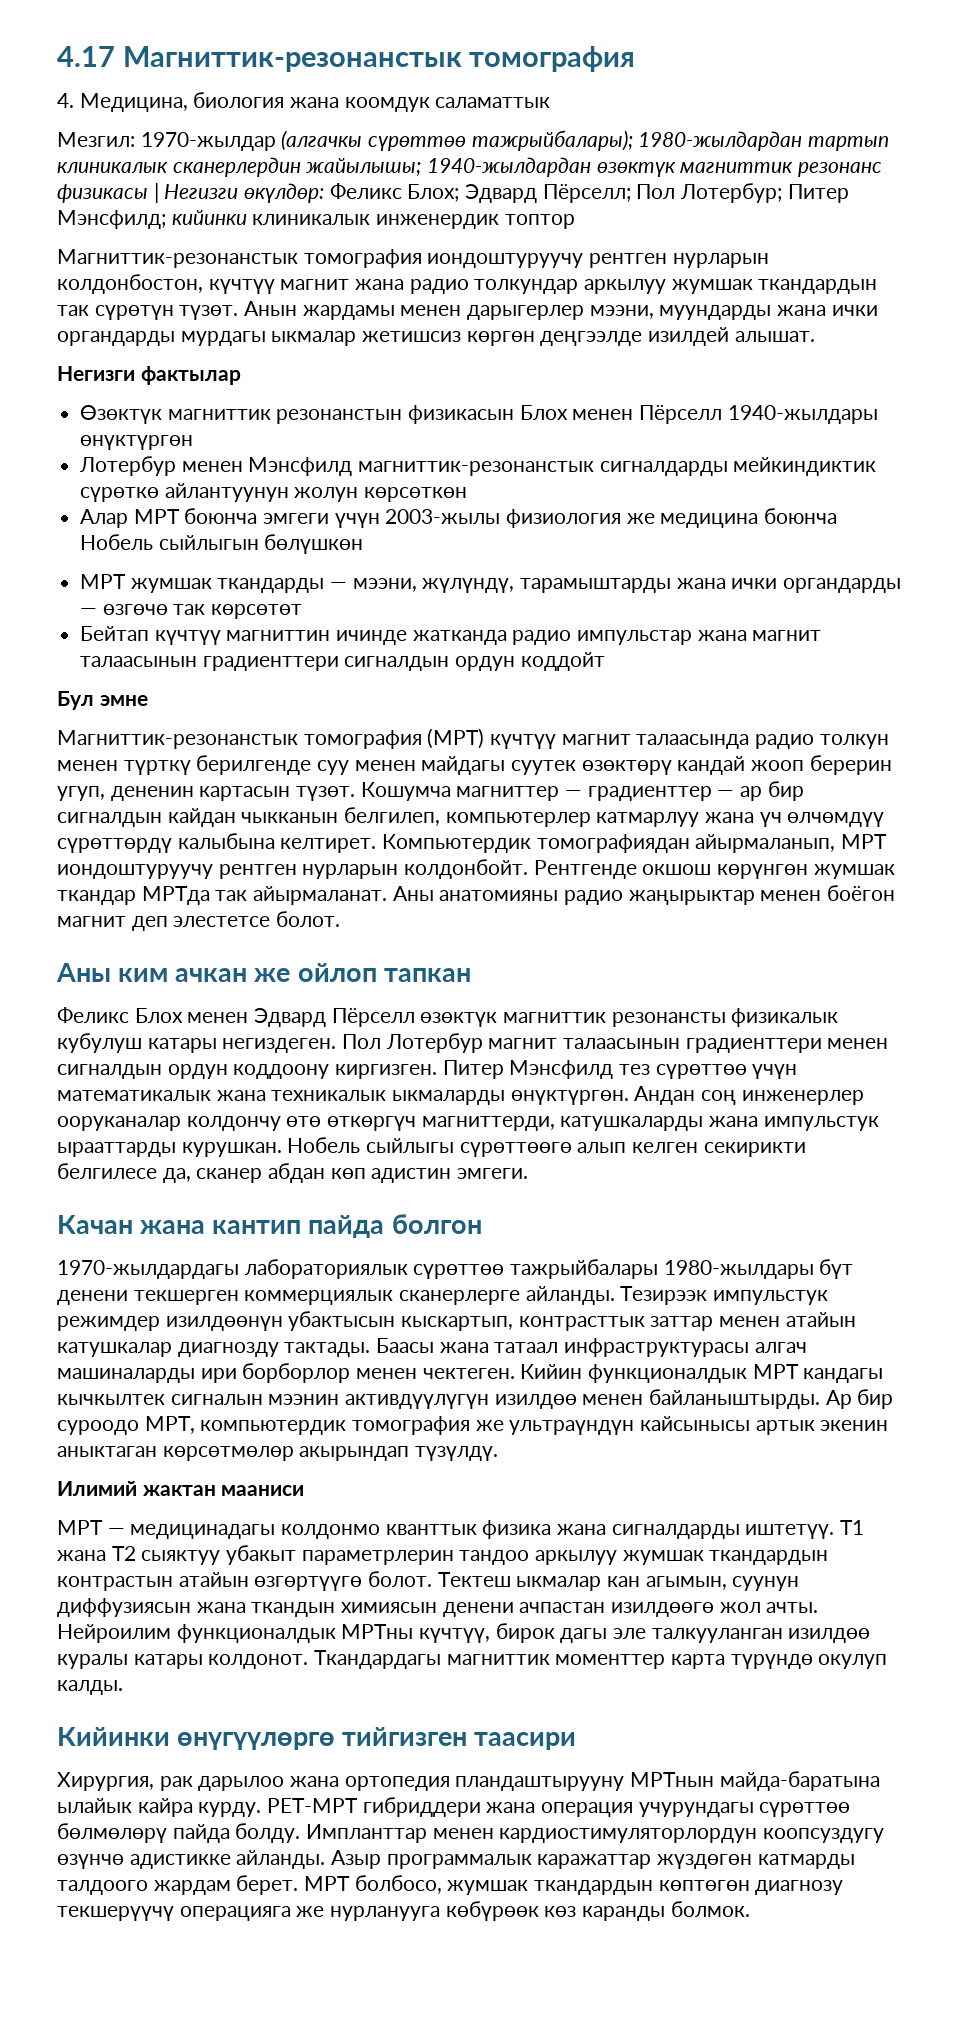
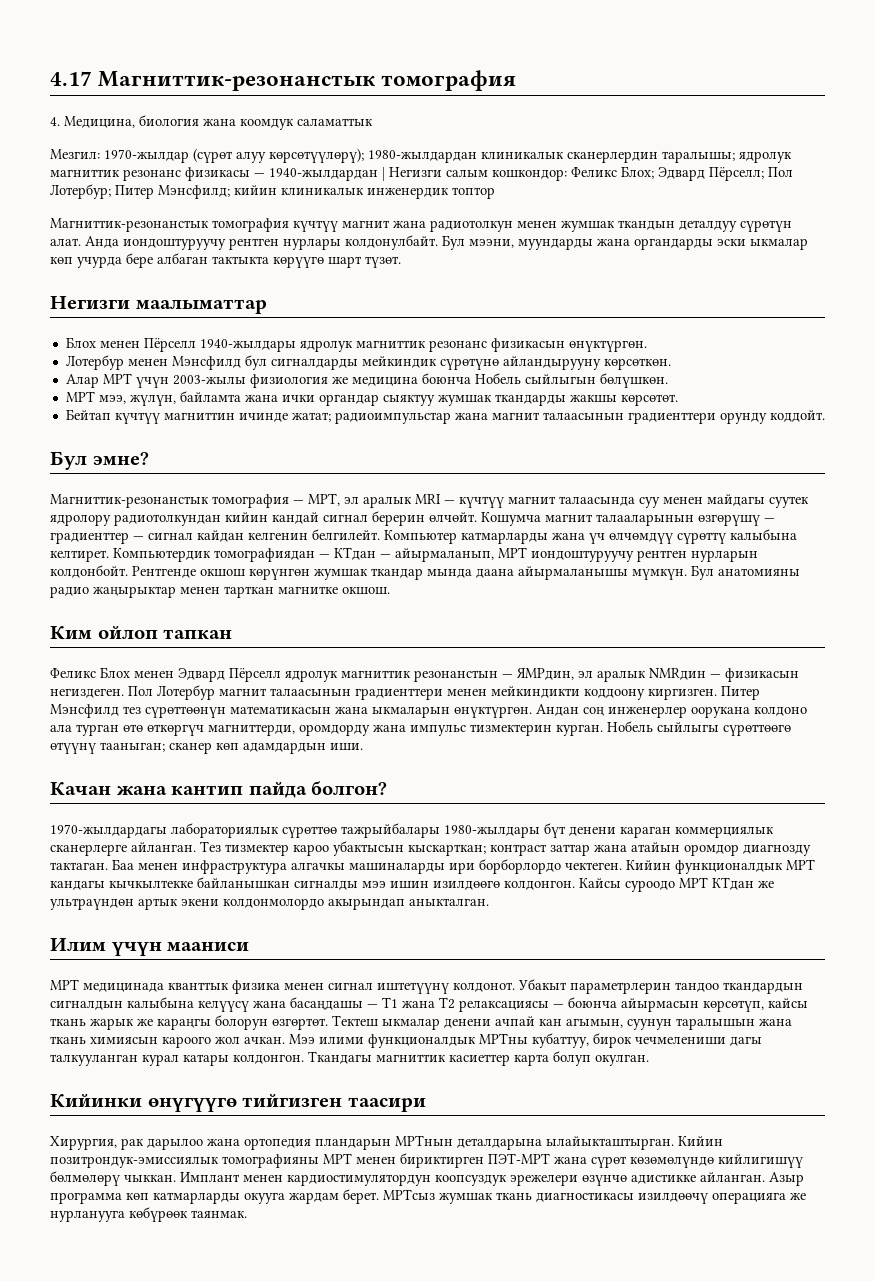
- Мезгил: 1970-жылдар (алгачкы сүрөттөө тажрыйбалары); 1980-жылдардан тартып клиникалык сканерлердин жайылышы; 1940-жылдардан өзөктүк магниттик резонанс физикасы | Негизги өкүлдөр: Феликс Блох; Эдвард Пёрселл; Пол Лотербур; Питер Мэнсфилд; кийинки клиникалык инженердик топтор
+ Мезгил: 1970-жылдар (сүрөт алуу көрсөтүүлөрү); 1980-жылдардан клиникалык сканерлердин таралышы; ядролук магниттик резонанс физикасы — 1940-жылдардан | Негизги салым кошкондор: Феликс Блох; Эдвард Пёрселл; Пол Лотербур; Питер Мэнсфилд; кийин клиникалык инженердик топтор
- Магниттик-резонанстык томография иондоштуруучу рентген нурларын колдонбостон, күчтүү магнит жана радио толкундар аркылуу жумшак ткандардын так сүрөтүн түзөт. Анын жардамы менен дарыгерлер мээни, муундарды жана ички органдарды мурдагы ыкмалар жетишсиз көргөн деңгээлде изилдей алышат.
- Негизги фактылар
- Өзөктүк магниттик резонанстын физикасын Блох менен Пёрселл 1940-жылдары өнүктүргөн
- Лотербур менен Мэнсфилд магниттик-резонанстык сигналдарды мейкиндиктик сүрөткө айлантуунун жолун көрсөткөн
+ Магниттик-резонанстык томография күчтүү магнит жана радиотолкун менен жумшак ткандын деталдуу сүрөтүн алат. Анда иондоштуруучу рентген нурлары колдонулбайт. Бул мээни, муундарды жана органдарды эски ыкмалар көп учурда бере албаган тактыкта көрүүгө шарт түзөт.
+ Негизги маалыматтар
+ Блох менен Пёрселл 1940-жылдары ядролук магниттик резонанс физикасын өнүктүргөн.
+ Лотербур менен Мэнсфилд бул сигналдарды мейкиндик сүрөтүнө айландырууну көрсөткөн.
- Алар МРТ боюнча эмгеги үчүн 2003-жылы физиология же медицина боюнча Нобель сыйлыгын бөлүшкөн
- МРТ жумшак ткандарды — мээни, жүлүндү, тарамыштарды жана ички органдарды — өзгөчө так көрсөтөт
+ Алар МРТ үчүн 2003-жылы физиология же медицина боюнча Нобель сыйлыгын бөлүшкөн.
+ МРТ мээ, жүлүн, байламта жана ички органдар сыяктуу жумшак ткандарды жакшы көрсөтөт.
- Бейтап күчтүү магниттин ичинде жатканда радио импульстар жана магнит талаасынын градиенттери сигналдын ордун коддойт
- Бул эмне
- Магниттик-резонанстык томография (МРТ) күчтүү магнит талаасында радио толкун менен түрткү берилгенде суу менен майдагы суутек өзөктөрү кандай жооп берерин угуп, дененин картасын түзөт. Кошумча магниттер — градиенттер — ар бир сигналдын кайдан чыкканын белгилеп, компьютерлер катмарлуу жана үч өлчөмдүү сүрөттөрдү калыбына келтирет.
+ Бейтап күчтүү магниттин ичинде жатат; радиоимпульстар жана магнит талаасынын градиенттери орунду коддойт.
+ Бул эмне?
+ Магниттик-резонанстык томография — МРТ, эл аралык MRI — күчтүү магнит талаасында суу менен майдагы суутек ядролору радиотолкундан кийин кандай сигнал берерин өлчөйт. Кошумча магнит талааларынын өзгөрүшү — градиенттер — сигнал кайдан келгенин белгилейт. Компьютер катмарларды жана үч өлчөмдүү сүрөттү калыбына келтирет.
- Компьютердик томографиядан айырмаланып, МРТ иондоштуруучу рентген нурларын колдонбойт.
+ Компьютердик томографиядан — КТдан — айырмаланып, МРТ иондоштуруучу рентген нурларын колдонбойт.
- Рентгенде окшош көрүнгөн жумшак ткандар МРТда так айырмаланат. Аны анатомияны радио жаңырыктар менен боёгон магнит деп элестетсе болот.
- Аны ким ачкан же ойлоп тапкан
+ Рентгенде окшош көрүнгөн жумшак ткандар мында даана айырмаланышы мүмкүн. Бул анатомияны радио жаңырыктар менен тарткан магнитке окшош.
+ Ким ойлоп тапкан
- Феликс Блох менен Эдвард Пёрселл өзөктүк магниттик резонансты физикалык кубулуш катары негиздеген.
+ Феликс Блох менен Эдвард Пёрселл ядролук магниттик резонанстын — ЯМРдин, эл аралык NMRдин — физикасын негиздеген.
- Пол Лотербур магнит талаасынын градиенттери менен сигналдын ордун коддоону киргизген.
+ Пол Лотербур магнит талаасынын градиенттери менен мейкиндикти коддоону киргизген.
- Питер Мэнсфилд тез сүрөттөө үчүн математикалык жана техникалык ыкмаларды өнүктүргөн. Андан соң инженерлер ооруканалар колдончу өтө өткөргүч магниттерди, катушкаларды жана импульстук ырааттарды курушкан. Нобель сыйлыгы сүрөттөөгө алып келген секирикти белгилесе да, сканер абдан көп адистин эмгеги.
+ Питер Мэнсфилд тез сүрөттөөнүн математикасын жана ыкмаларын өнүктүргөн. Андан соң инженерлер оорукана колдоно ала турган өтө өткөргүч магниттерди, оромдорду жана импульс тизмектерин курган. Нобель сыйлыгы сүрөттөөгө өтүүнү тааныган; сканер көп адамдардын иши.
- Качан жана кантип пайда болгон
+ Качан жана кантип пайда болгон?
- 1970-жылдардагы лабораториялык сүрөттөө тажрыйбалары 1980-жылдары бүт денени текшерген коммерциялык сканерлерге айланды. Тезирээк импульстук режимдер изилдөөнүн убактысын кыскартып, контрасттык заттар менен атайын катушкалар диагнозду тактады. Баасы жана татаал инфраструктурасы алгач машиналарды ири борборлор менен чектеген.
+ 1970-жылдардагы лабораториялык сүрөттөө тажрыйбалары 1980-жылдары бүт денени караган коммерциялык сканерлерге айланган. Тез тизмектер кароо убактысын кыскарткан; контраст заттар жана атайын оромдор диагнозду тактаган. Баа менен инфраструктура алгачкы машиналарды ири борборлордо чектеген.
- Кийин функционалдык МРТ кандагы кычкылтек сигналын мээнин активдүүлүгүн изилдөө менен байланыштырды. Ар бир суроодо МРТ, компьютердик томография же ультраүндүн кайсынысы артык экенин аныктаган көрсөтмөлөр акырындап түзүлдү.
- Илимий жактан мааниси
- МРТ — медицинадагы колдонмо кванттык физика жана сигналдарды иштетүү. T1 жана T2 сыяктуу убакыт параметрлерин тандоо аркылуу жумшак ткандардын контрастын атайын өзгөртүүгө болот. Тектеш ыкмалар кан агымын, суунун диффузиясын жана ткандын химиясын денени ачпастан изилдөөгө жол ачты. Нейроилим функционалдык МРТны күчтүү, бирок дагы эле талкууланган изилдөө куралы катары колдонот. Ткандардагы магниттик моменттер карта түрүндө окулуп калды.
+ Кийин функционалдык МРТ кандагы кычкылтекке байланышкан сигналды мээ ишин изилдөөгө колдонгон. Кайсы суроодо МРТ КТдан же ультраүндөн артык экени колдонмолордо акырындап аныкталган.
+ Илим үчүн мааниси
+ МРТ медицинада кванттык физика менен сигнал иштетүүнү колдонот. Убакыт параметрлерин тандоо ткандардын сигналдын калыбына келүүсү жана басаңдашы — T1 жана T2 релаксациясы — боюнча айырмасын көрсөтүп, кайсы ткань жарык же караңгы болорун өзгөртөт. Тектеш ыкмалар денени ачпай кан агымын, суунун таралышын жана ткань химиясын кароого жол ачкан. Мээ илими функционалдык МРТны кубаттуу, бирок чечмелениши дагы талкууланган курал катары колдонгон. Ткандагы магниттик касиеттер карта болуп окулган.
- Кийинки өнүгүүлөргө тийгизген таасири
+ Кийинки өнүгүүгө тийгизген таасири
- Хирургия, рак дарылоо жана ортопедия пландаштырууну МРТнын майда-баратына ылайык кайра курду. PET-МРТ гибриддери жана операция учурундагы сүрөттөө бөлмөлөрү пайда болду. Импланттар менен кардиостимуляторлордун коопсуздугу өзүнчө адистикке айланды. Азыр программалык каражаттар жүздөгөн катмарды талдоого жардам берет. МРТ болбосо, жумшак ткандардын көптөгөн диагнозу текшерүүчү операцияга же нурланууга көбүрөөк көз каранды болмок.
+ Хирургия, рак дарылоо жана ортопедия пландарын МРТнын деталдарына ылайыкташтырган. Кийин позитрондук-эмиссиялык томографияны МРТ менен бириктирген ПЭТ-МРТ жана сүрөт көзөмөлүндө кийлигишүү бөлмөлөрү чыккан. Имплант менен кардиостимулятордун коопсуздук эрежелери өзүнчө адистикке айланган. Азыр программа көп катмарларды окууга жардам берет. МРТсыз жумшак ткань диагностикасы изилдөөчү операцияга же нурланууга көбүрөөк таянмак.

